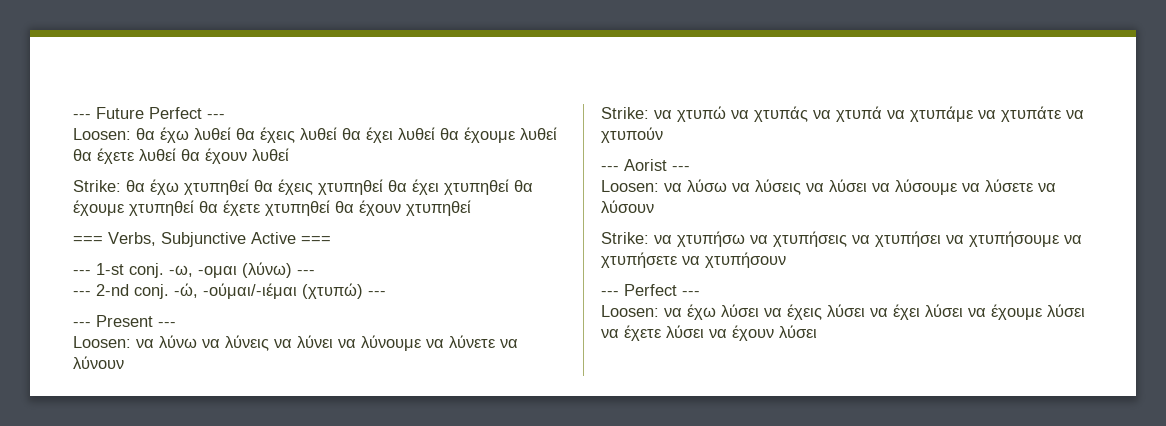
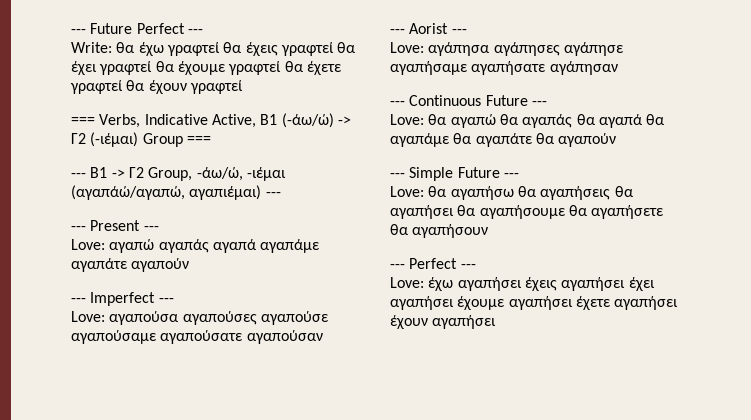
- Loosen: θα έχω λυθεί θα έχεις λυθεί θα έχει λυθεί θα έχουμε λυθεί θα έχετε λυθεί θα έχουν λυθεί
- Strike: θα έχω χτυπηθεί θα έχεις χτυπηθεί θα έχει χτυπηθεί θα έχουμε χτυπηθεί θα έχετε χτυπηθεί θα έχουν χτυπηθεί
- === Verbs, Subjunctive Active ===
- --- 1-st conj. -ω, -ομαι (λύνω) ---
- --- 2-nd conj. -ώ, -ούμαι/-ιέμαι (χτυπώ) ---
+ Write: θα έχω γραφτεί θα έχεις γραφτεί θα έχει γραφτεί θα έχουμε γραφτεί θα έχετε γραφτεί θα έχουν γραφτεί
+ === Verbs, Indicative Active, B1 (-άω/ώ) -> Γ2 (-ιέμαι) Group ===
+ --- B1 -> Γ2 Group, -άω/ώ, -ιέμαι (αγαπάώ/αγαπώ, αγαπιέμαι) ---
  --- Present ---
- Loosen: να λύνω να λύνεις να λύνει να λύνουμε να λύνετε να λύνουν
- Strike: να χτυπώ να χτυπάς να χτυπά να χτυπάμε να χτυπάτε να χτυπούν
+ Love: αγαπώ αγαπάς αγαπά αγαπάμε αγαπάτε αγαπούν
+ --- Imperfect ---
+ Love: αγαπούσα αγαπούσες αγαπούσε αγαπούσαμε αγαπούσατε αγαπούσαν
  --- Aorist ---
- Loosen: να λύσω να λύσεις να λύσει να λύσουμε να λύσετε να λύσουν
- Strike: να χτυπήσω να χτυπήσεις να χτυπήσει να χτυπήσουμε να χτυπήσετε να χτυπήσουν
+ Love: αγάπησα αγάπησες αγάπησε αγαπήσαμε αγαπήσατε αγάπησαν
+ --- Continuous Future ---
+ Love: θα αγαπώ θα αγαπάς θα αγαπά θα αγαπάμε θα αγαπάτε θα αγαπούν
+ --- Simple Future ---
+ Love: θα αγαπήσω θα αγαπήσεις θα αγαπήσει θα αγαπήσουμε θα αγαπήσετε θα αγαπήσουν
  --- Perfect ---
- Loosen: να έχω λύσει να έχεις λύσει να έχει λύσει να έχουμε λύσει να έχετε λύσει να έχουν λύσει
+ Love: έχω αγαπήσει έχεις αγαπήσει έχει αγαπήσει έχουμε αγαπήσει έχετε αγαπήσει έχουν αγαπήσει

